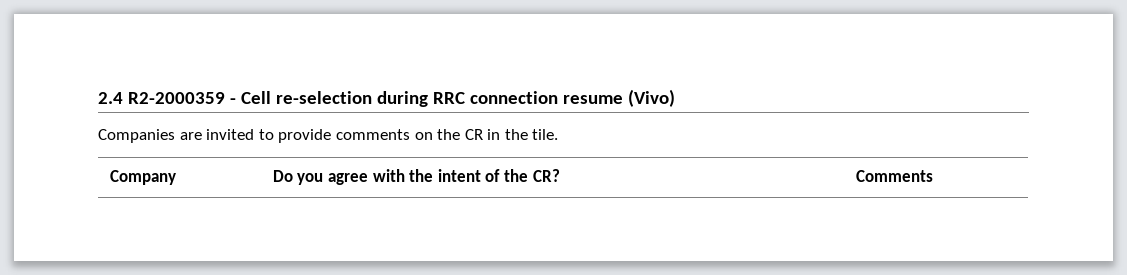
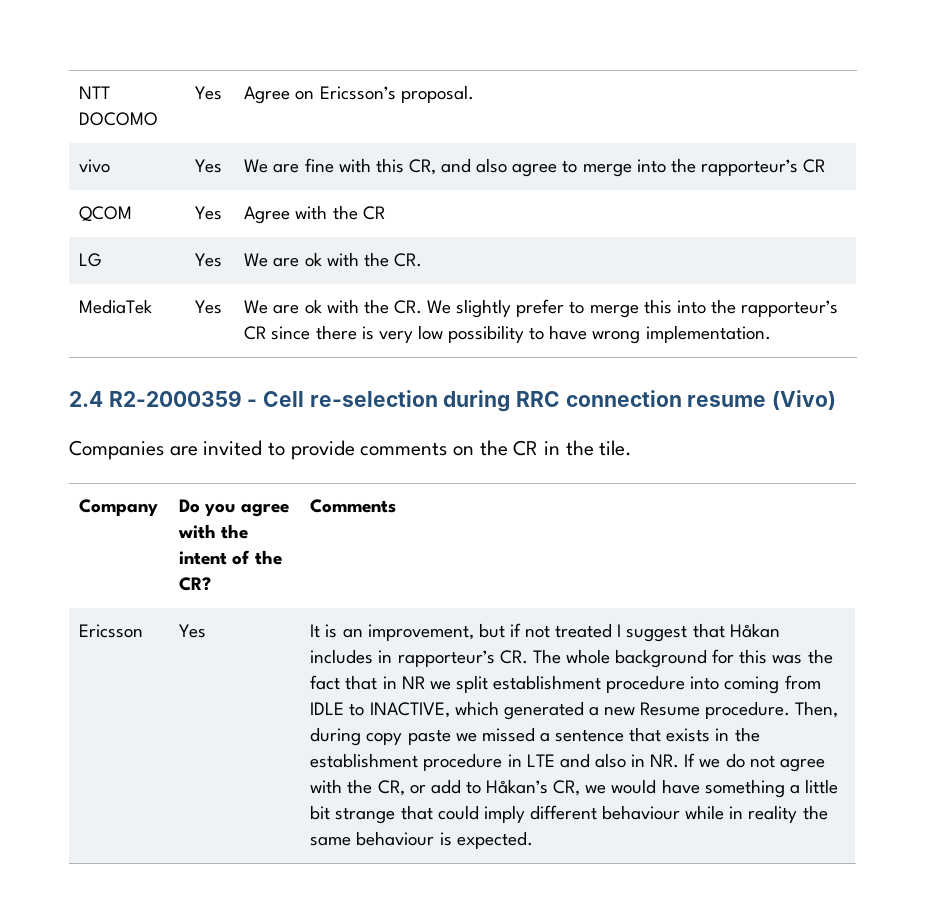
+ NTT DOCOMO | Yes | Agree on Ericsson’s proposal.
+ vivo | Yes | We are fine with this CR, and also agree to merge into the rapporteur’s CR
+ QCOM | Yes | Agree with the CR
+ LG | Yes | We are ok with the CR.
+ MediaTek | Yes | We are ok with the CR. We slightly prefer to merge this into the rapporteur’s CR since there is very low possibility to have wrong implementation.
+ Ericsson | Yes | It is an improvement, but if not treated I suggest that Håkan includes in rapporteur’s CR. The whole background for this was the fact that in NR we split establishment procedure into coming from IDLE to INACTIVE, which generated a new Resume procedure. Then, during copy paste we missed a sentence that exists in the establishment procedure in LTE and also in NR. If we do not agree with the CR, or add to Håkan’s CR, we would have something a little bit strange that could imply different behaviour while in reality the same behaviour is expected.

